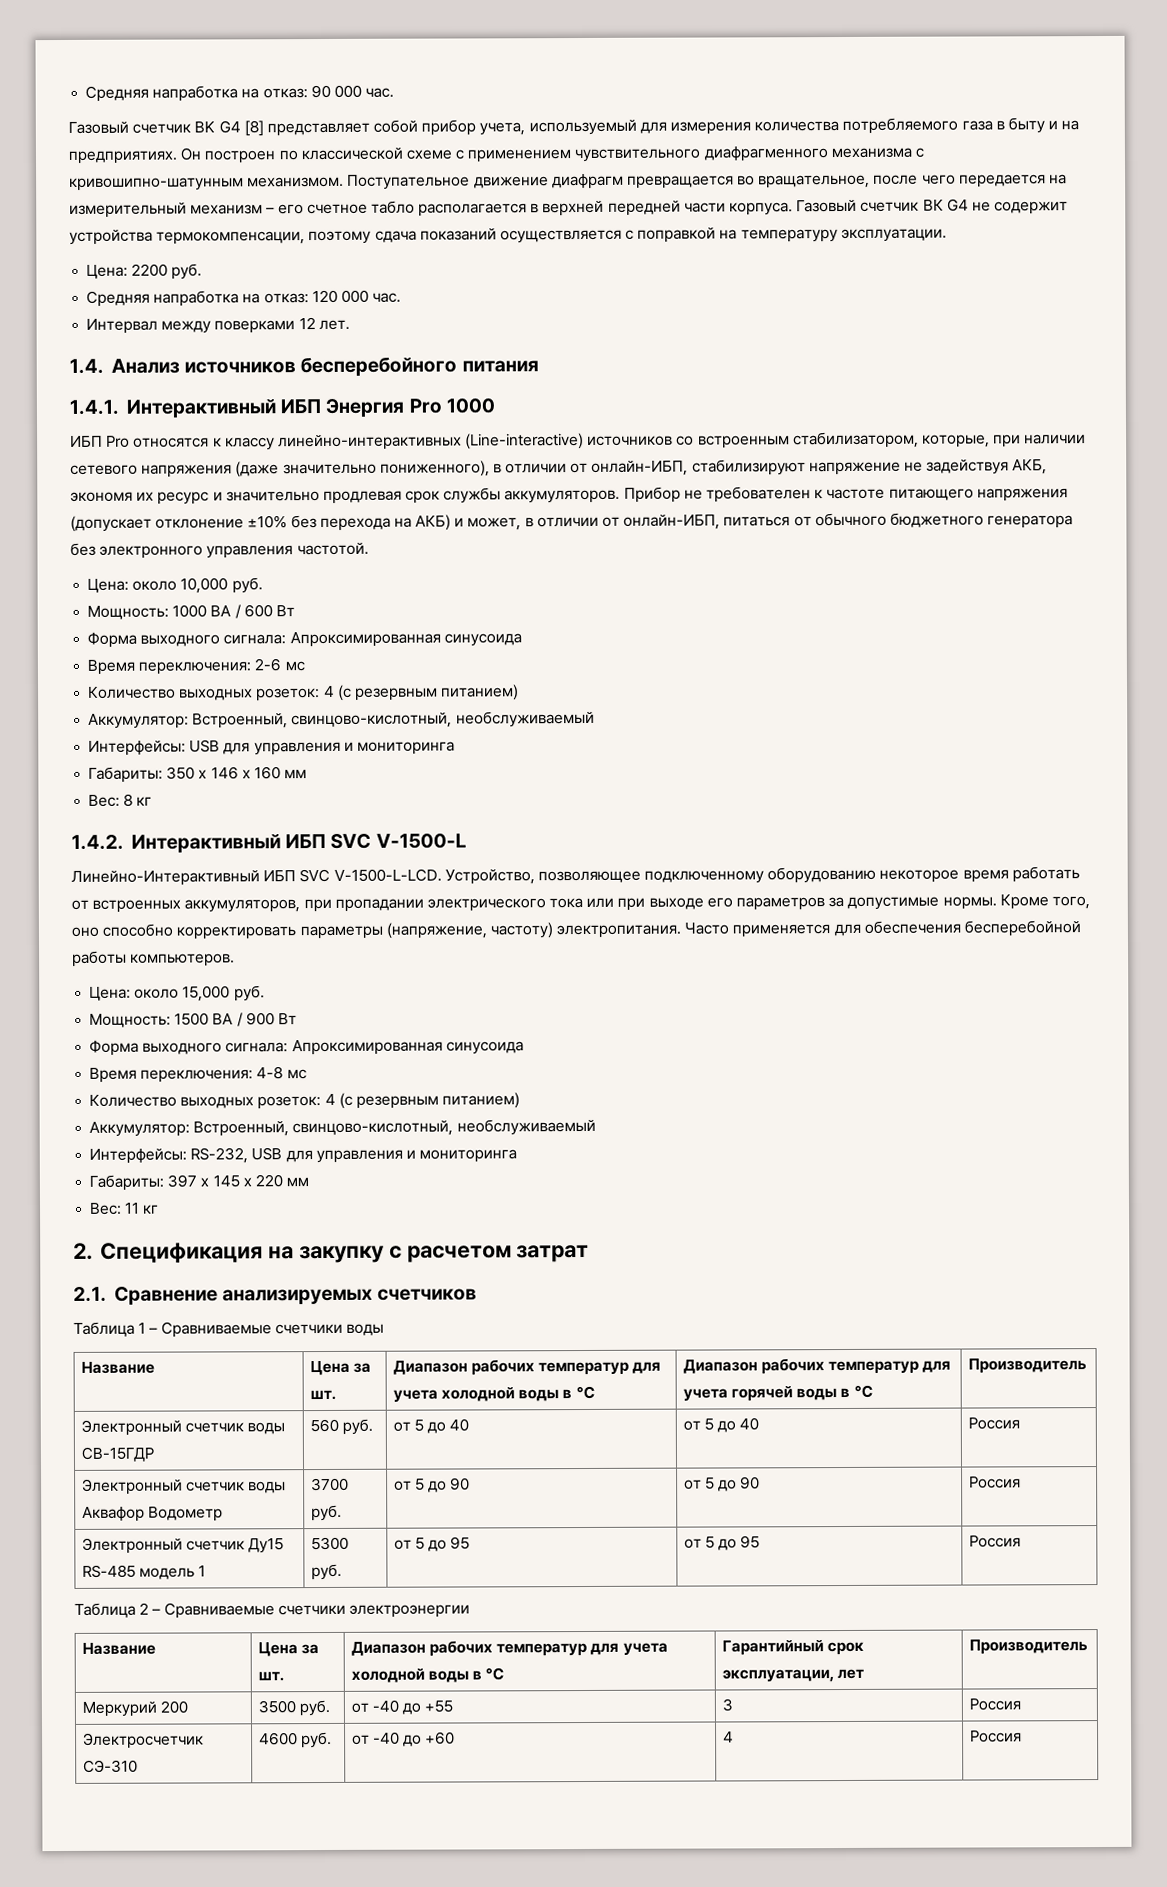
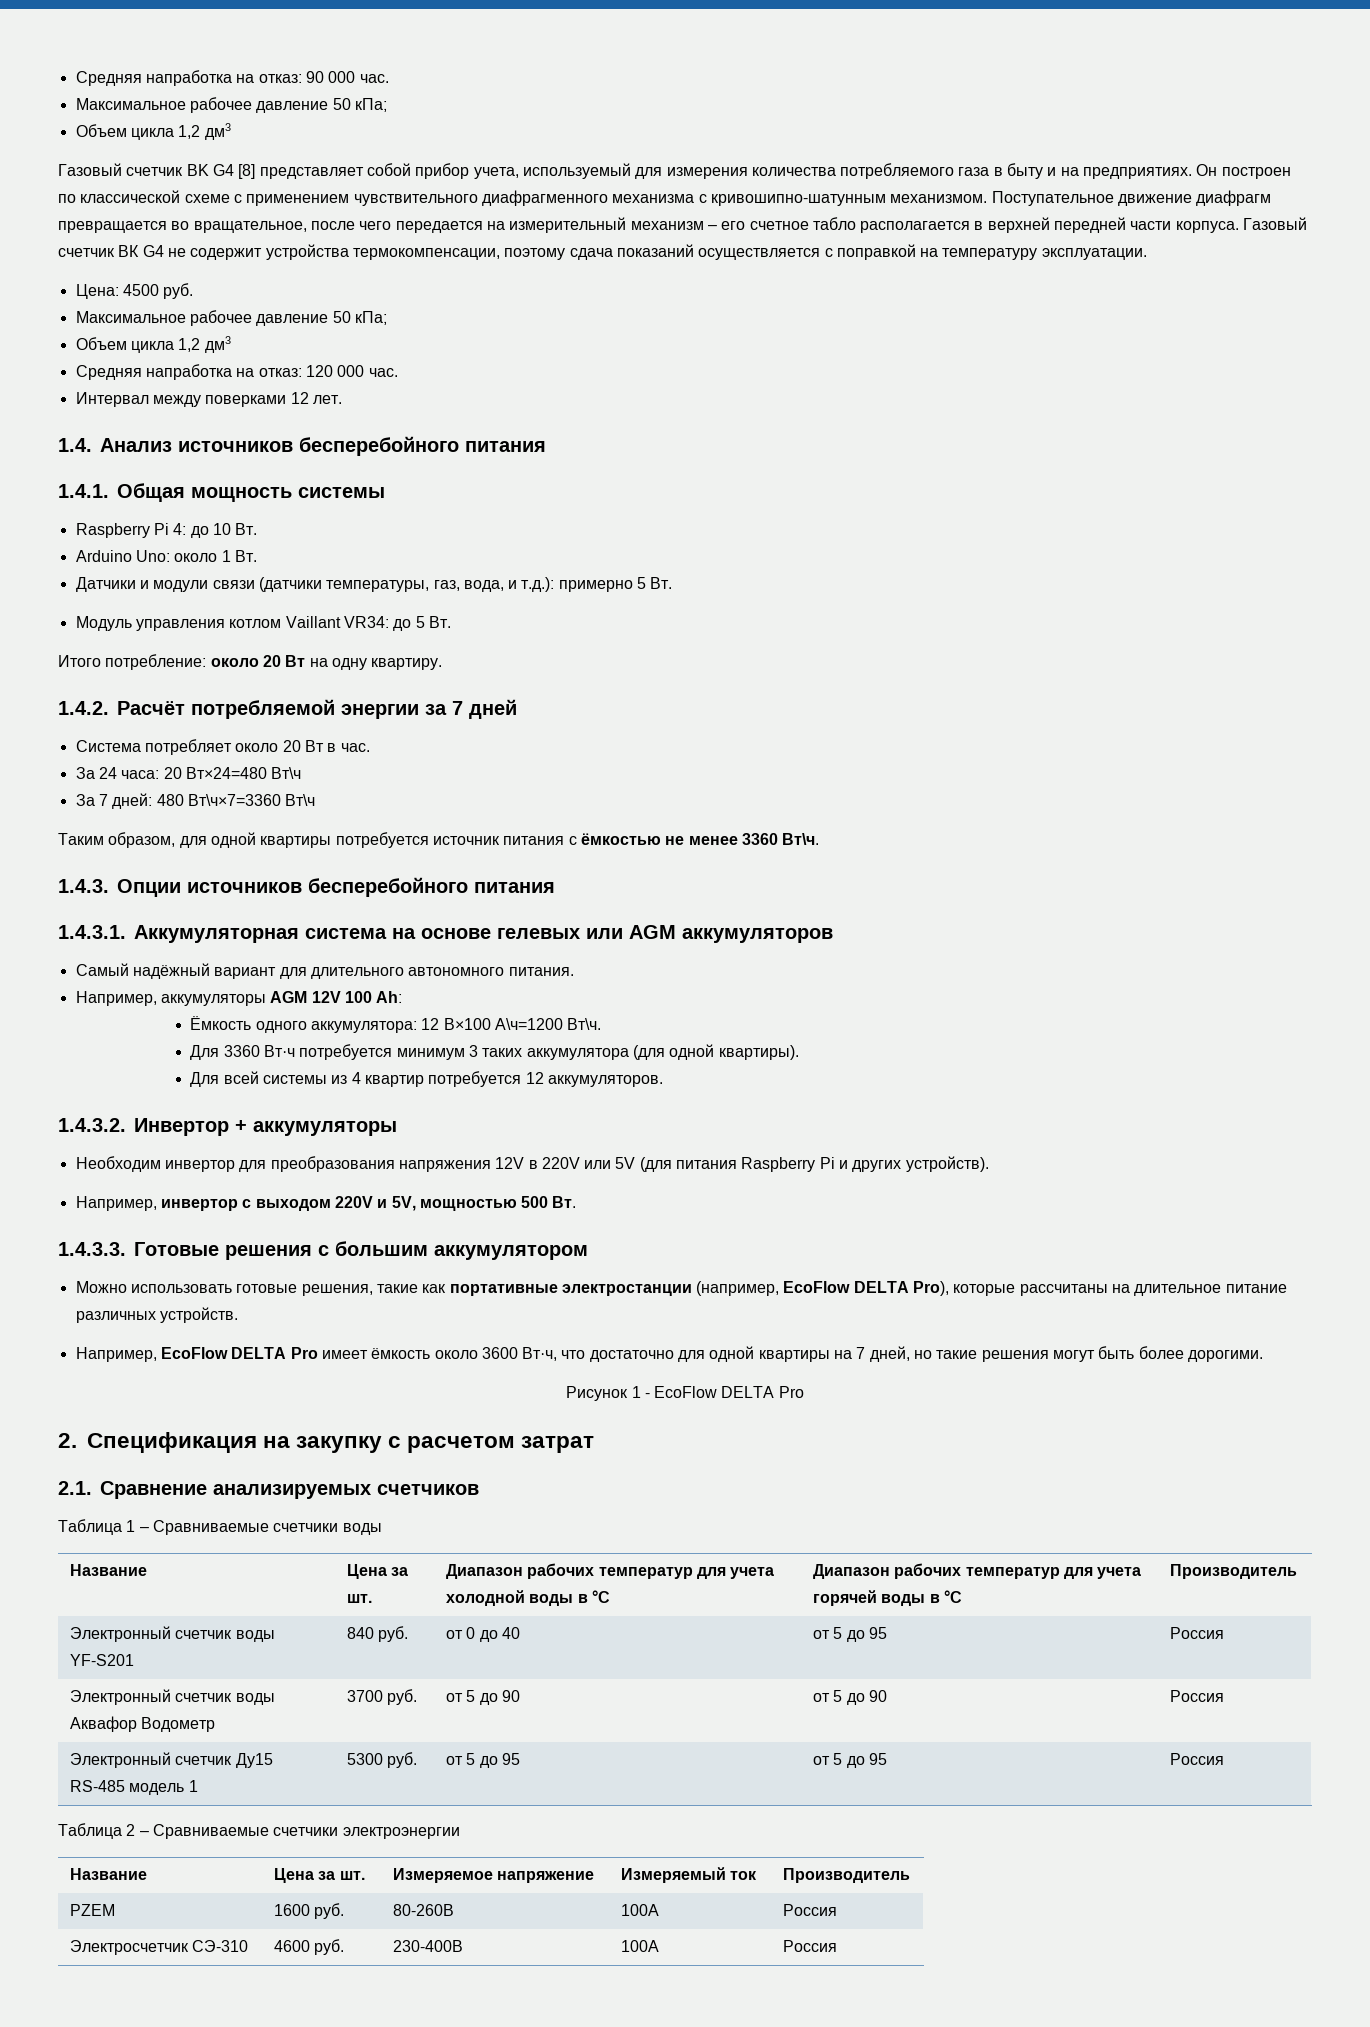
  Средняя напработка на отказ: 90 000 час.
+ Максимальное рабочее давление 50 кПа;
+ Объем цикла 1,2 дм3
- Цена: 2200 руб.
+ Цена: 4500 руб.
+ Максимальное рабочее давление 50 кПа;
+ Объем цикла 1,2 дм3
- 1.4.1. Интерактивный ИБП Энергия Pro 1000
- ИБП Pro относятся к классу линейно-интерактивных (Line-interactive) источников со встроенным стабилизатором, которые, при наличии сетевого напряжения (даже значительно пониженного), в отличии от онлайн-ИБП, стабилизируют напряжение не задействуя АКБ, экономя их ресурс и значительно продлевая срок службы аккумуляторов. Прибор не требователен к частоте питающего напряжения (допускает отклонение ±10% без перехода на АКБ) и может, в отличии от онлайн-ИБП, питаться от обычного бюджетного генератора без электронного управления частотой.
- Цена: около 10,000 руб.
- Мощность: 1000 ВА / 600 Вт
- Форма выходного сигнала: Апроксимированная синусоида
- Время переключения: 2-6 мс
- Количество выходных розеток: 4 (с резервным питанием)
- Аккумулятор: Встроенный, свинцово-кислотный, необслуживаемый
- Интерфейсы: USB для управления и мониторинга
- Габариты: 350 x 146 x 160 мм
- Вес: 8 кг
- 1.4.2. Интерактивный ИБП SVC V-1500-L
- Линейно-Интерактивный ИБП SVC V-1500-L-LCD. Устройство, позволяющее подключенному оборудованию некоторое время работать от встроенных аккумуляторов, при пропадании электрического тока или при выходе его параметров за допустимые нормы. Кроме того, оно способно корректировать параметры (напряжение, частоту) электропитания. Часто применяется для обеспечения бесперебойной работы компьютеров.
- Цена: около 15,000 руб.
- Мощность: 1500 ВА / 900 Вт
- Форма выходного сигнала: Апроксимированная синусоида
- Время переключения: 4-8 мс
- Количество выходных розеток: 4 (с резервным питанием)
- Аккумулятор: Встроенный, свинцово-кислотный, необслуживаемый
- Интерфейсы: RS-232, USB для управления и мониторинга
- Габариты: 397 x 145 x 220 мм
- Вес: 11 кг
+ 1.4.1. Общая мощность системы
+ Raspberry Pi 4: до 10 Вт.
+ Arduino Uno: около 1 Вт.
+ Датчики и модули связи (датчики температуры, газ, вода, и т.д.): примерно 5 Вт.
+ Модуль управления котлом Vaillant VR34: до 5 Вт.
+ Итого потребление: около 20 Вт на одну квартиру.
+ 1.4.2. Расчёт потребляемой энергии за 7 дней
+ Система потребляет около 20 Вт в час.
+ За 24 часа: 20 Вт×24=480 Вт\ч
+ За 7 дней: 480 Вт\ч×7=3360 Вт\ч
+ Таким образом, для одной квартиры потребуется источник питания с ёмкостью не менее 3360 Вт\ч.
+ 1.4.3. Опции источников бесперебойного питания
+ 1.4.3.1. Аккумуляторная система на основе гелевых или AGM аккумуляторов
+ Самый надёжный вариант для длительного автономного питания.
+ Например, аккумуляторы AGM 12V 100 Ah:
+ Ёмкость одного аккумулятора: 12 В×100 А\ч=1200 Вт\ч.
+ Для 3360 Вт·ч потребуется минимум 3 таких аккумулятора (для одной квартиры).
+ Для всей системы из 4 квартир потребуется 12 аккумуляторов.
+ 1.4.3.2. Инвертор + аккумуляторы
+ Необходим инвертор для преобразования напряжения 12V в 220V или 5V (для питания Raspberry Pi и других устройств).
+ Например, инвертор с выходом 220V и 5V, мощностью 500 Вт.
+ 1.4.3.3. Готовые решения с большим аккумулятором
+ Можно использовать готовые решения, такие как портативные электростанции (например, EcoFlow DELTA Pro), которые рассчитаны на длительное питание различных устройств.
+ Например, EcoFlow DELTA Pro имеет ёмкость около 3600 Вт·ч, что достаточно для одной квартиры на 7 дней, но такие решения могут быть более дорогими.
+ Рисунок 1 - EcoFlow DELTA Pro
- Электронный счетчик воды СВ-15ГДР | 560 руб. | от 5 до 40 | от 5 до 40 | Россия
+ Электронный счетчик воды YF-S201 | 840 руб. | от 0 до 40 | от 5 до 95 | Россия
- Название | Цена за шт. | Диапазон рабочих температур для учета холодной воды в °С | Гарантийный срок эксплуатации, лет | Производитель
- Меркурий 200 | 3500 руб. | от -40 до +55 | 3 | Россия
+ Название | Цена за шт. | Измеряемое напряжение | Измеряемый ток | Производитель
+ PZEM | 1600 руб. | 80-260В | 100A | Россия
- Электросчетчик СЭ-310 | 4600 руб. | от -40 до +60 | 4 | Россия
+ Электросчетчик СЭ-310 | 4600 руб. | 230-400В | 100A | Россия

